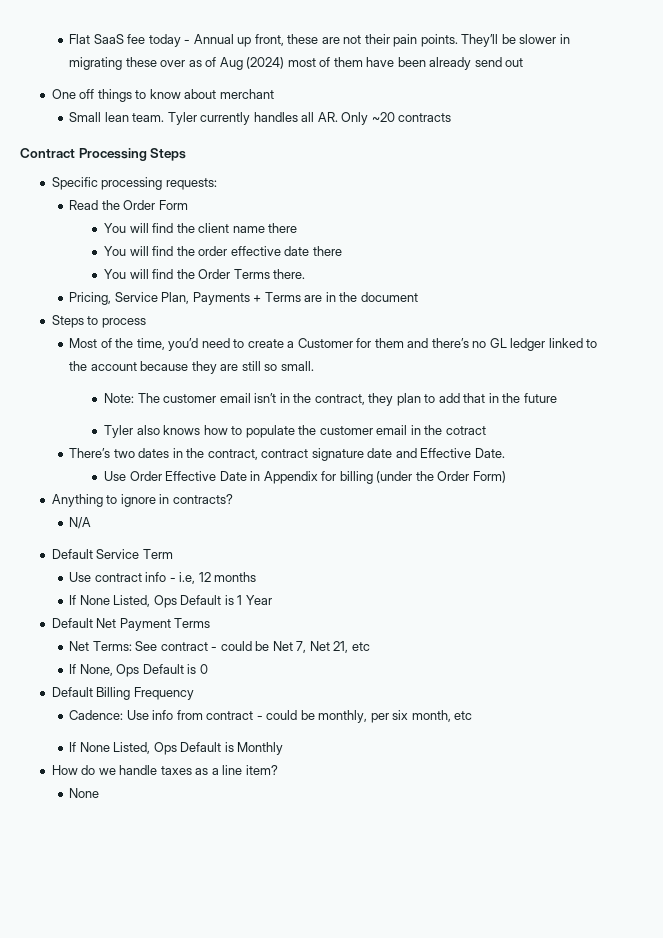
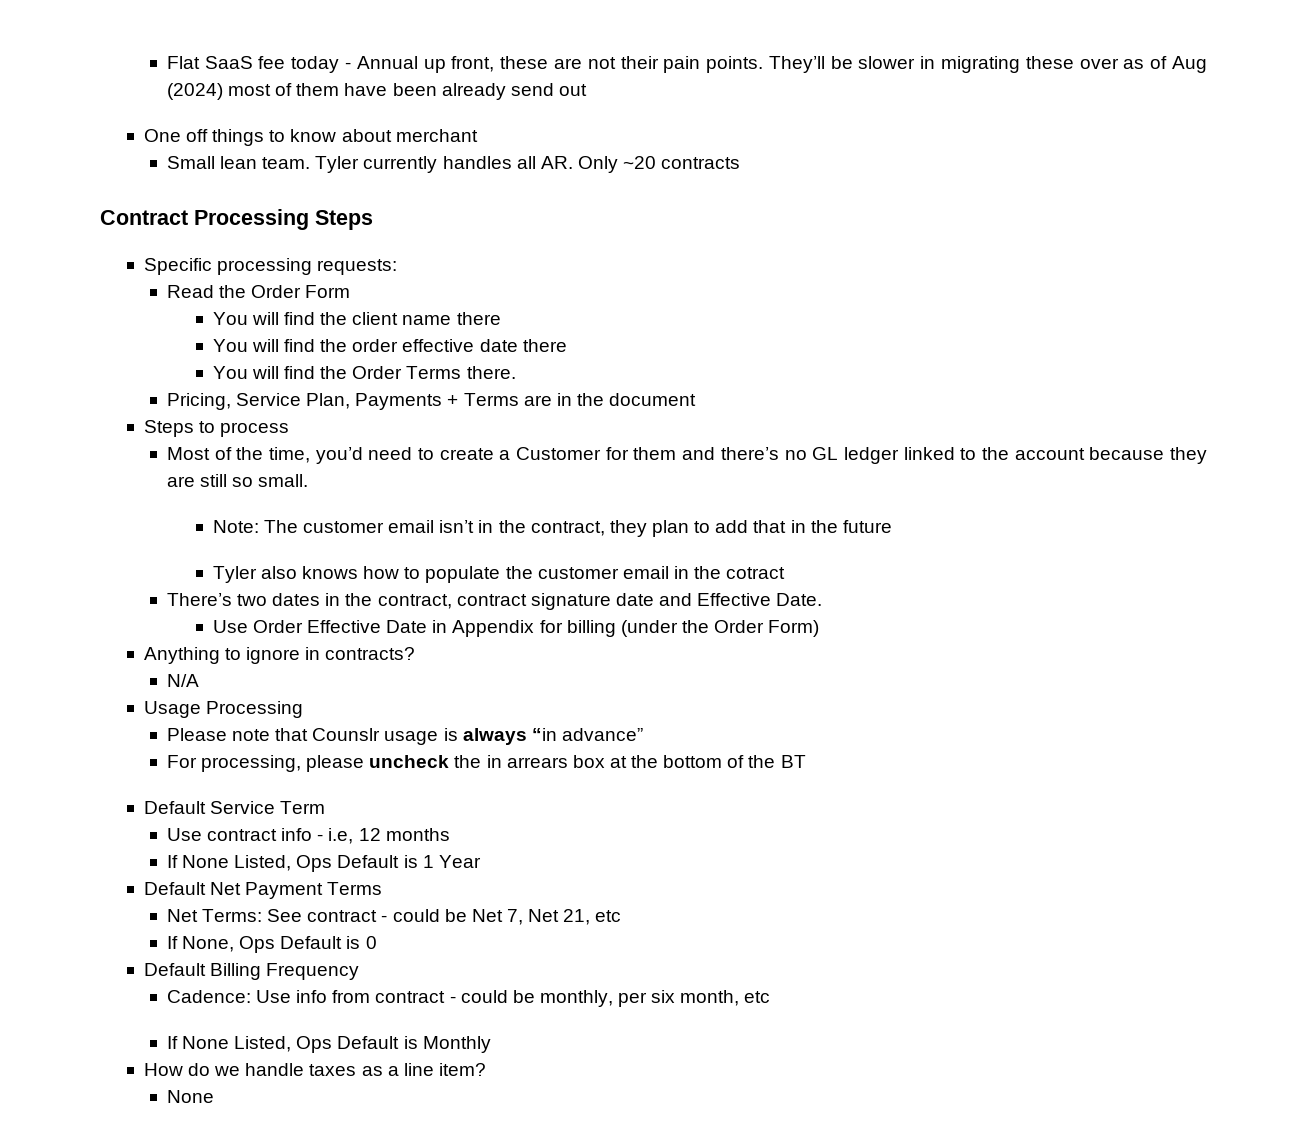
+ Usage Processing
+ Please note that Counslr usage is always “in advance”
+ For processing, please uncheck the in arrears box at the bottom of the BT

